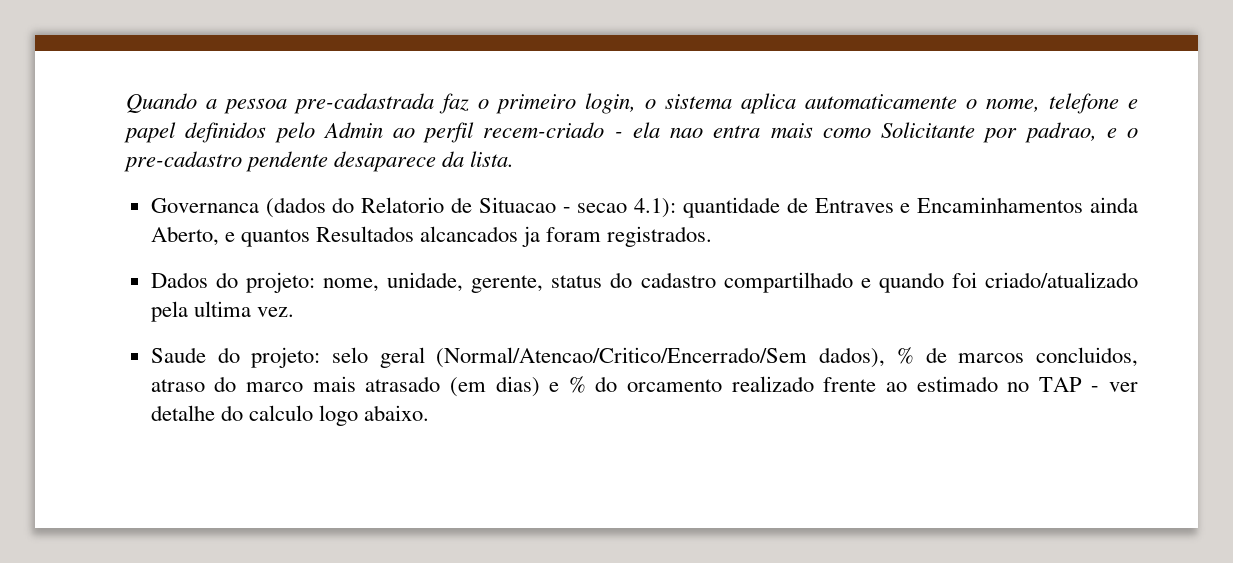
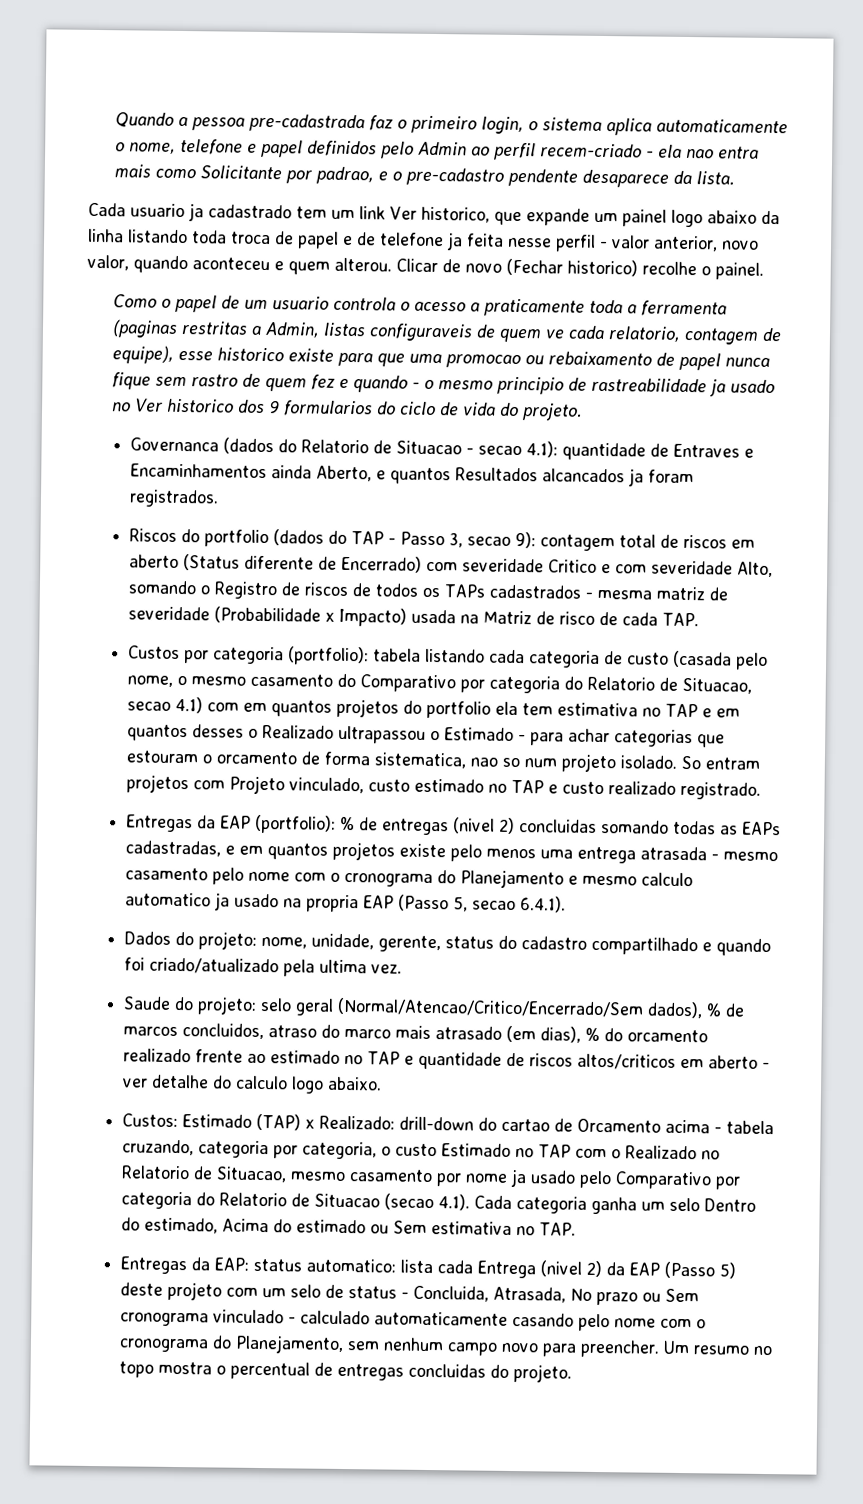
+ Cada usuario ja cadastrado tem um link Ver historico, que expande um painel logo abaixo da linha listando toda troca de papel e de telefone ja feita nesse perfil - valor anterior, novo valor, quando aconteceu e quem alterou. Clicar de novo (Fechar historico) recolhe o painel.
+ Como o papel de um usuario controla o acesso a praticamente toda a ferramenta (paginas restritas a Admin, listas configuraveis de quem ve cada relatorio, contagem de equipe), esse historico existe para que uma promocao ou rebaixamento de papel nunca fique sem rastro de quem fez e quando - o mesmo principio de rastreabilidade ja usado no Ver historico dos 9 formularios do ciclo de vida do projeto.
+ Riscos do portfolio (dados do TAP - Passo 3, secao 9): contagem total de riscos em aberto (Status diferente de Encerrado) com severidade Critico e com severidade Alto, somando o Registro de riscos de todos os TAPs cadastrados - mesma matriz de severidade (Probabilidade x Impacto) usada na Matriz de risco de cada TAP.
+ Custos por categoria (portfolio): tabela listando cada categoria de custo (casada pelo nome, o mesmo casamento do Comparativo por categoria do Relatorio de Situacao, secao 4.1) com em quantos projetos do portfolio ela tem estimativa no TAP e em quantos desses o Realizado ultrapassou o Estimado - para achar categorias que estouram o orcamento de forma sistematica, nao so num projeto isolado. So entram projetos com Projeto vinculado, custo estimado no TAP e custo realizado registrado.
+ Entregas da EAP (portfolio): % de entregas (nivel 2) concluidas somando todas as EAPs cadastradas, e em quantos projetos existe pelo menos uma entrega atrasada - mesmo casamento pelo nome com o cronograma do Planejamento e mesmo calculo automatico ja usado na propria EAP (Passo 5, secao 6.4.1).
- Saude do projeto: selo geral (Normal/Atencao/Critico/Encerrado/Sem dados), % de marcos concluidos, atraso do marco mais atrasado (em dias) e % do orcamento realizado frente ao estimado no TAP - ver detalhe do calculo logo abaixo.
+ Saude do projeto: selo geral (Normal/Atencao/Critico/Encerrado/Sem dados), % de marcos concluidos, atraso do marco mais atrasado (em dias), % do orcamento realizado frente ao estimado no TAP e quantidade de riscos altos/criticos em aberto - ver detalhe do calculo logo abaixo.
+ Custos: Estimado (TAP) x Realizado: drill-down do cartao de Orcamento acima - tabela cruzando, categoria por categoria, o custo Estimado no TAP com o Realizado no Relatorio de Situacao, mesmo casamento por nome ja usado pelo Comparativo por categoria do Relatorio de Situacao (secao 4.1). Cada categoria ganha um selo Dentro do estimado, Acima do estimado ou Sem estimativa no TAP.
+ Entregas da EAP: status automatico: lista cada Entrega (nivel 2) da EAP (Passo 5) deste projeto com um selo de status - Concluida, Atrasada, No prazo ou Sem cronograma vinculado - calculado automaticamente casando pelo nome com o cronograma do Planejamento, sem nenhum campo novo para preencher. Um resumo no topo mostra o percentual de entregas concluidas do projeto.

